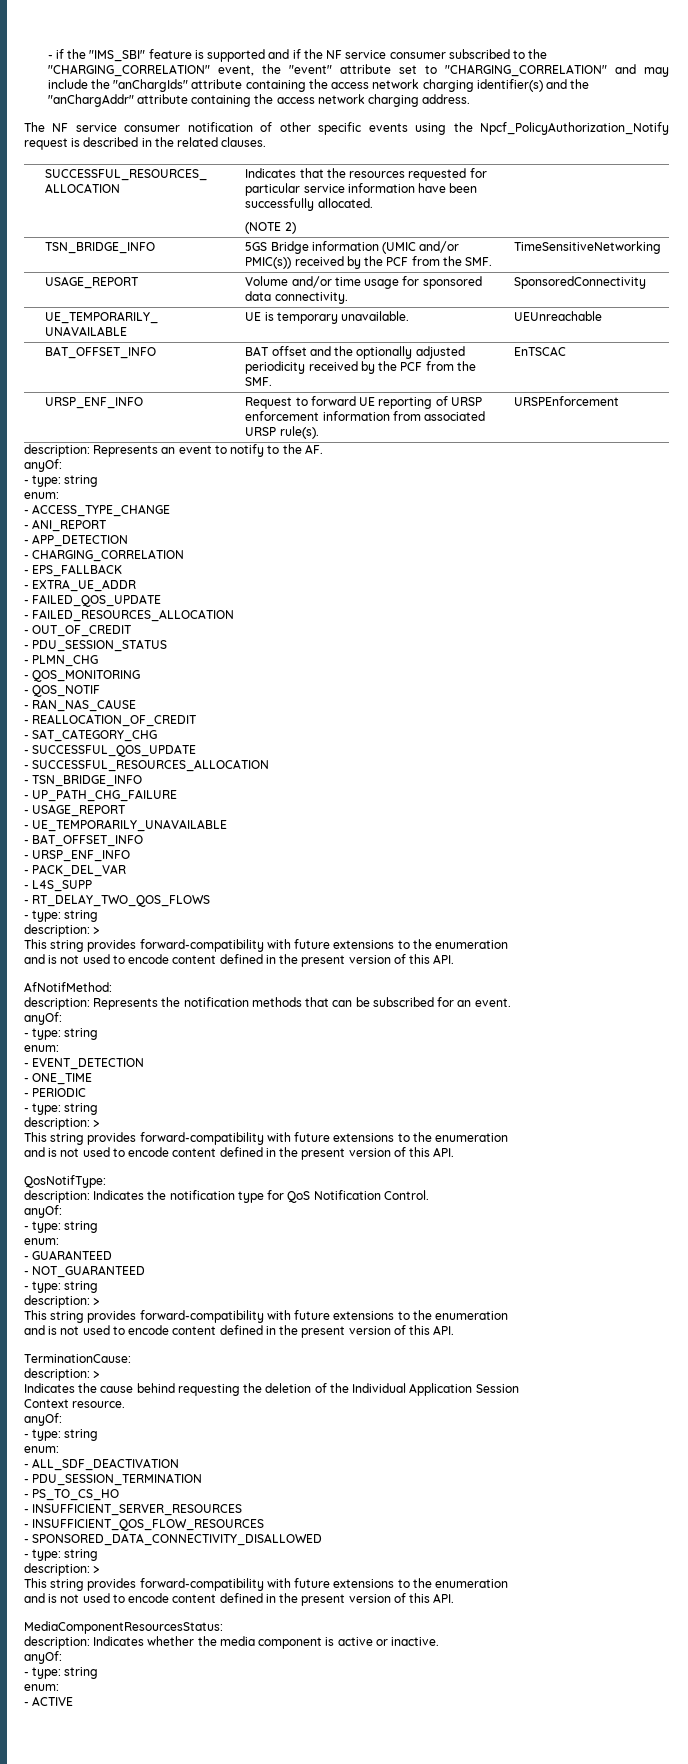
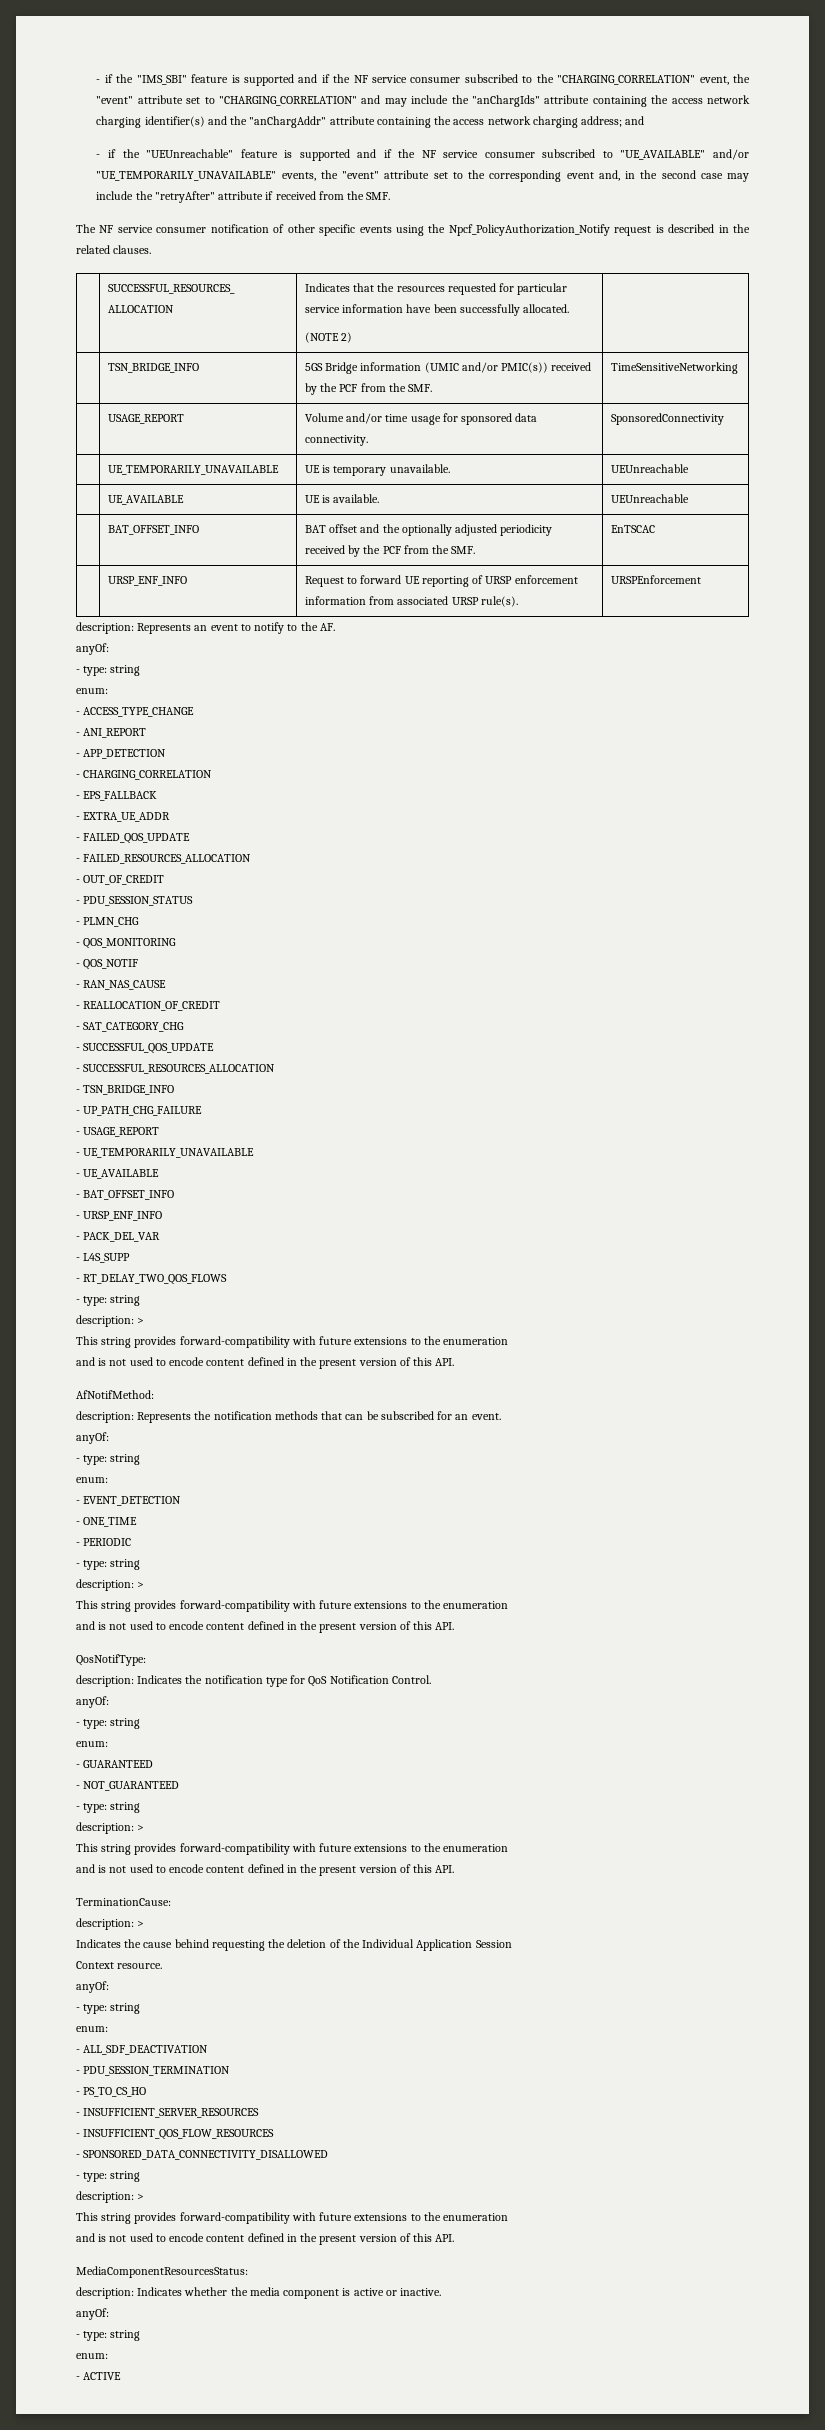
- - if the "IMS_SBI" feature is supported and if the NF service consumer subscribed to the "CHARGING_CORRELATION" event, the "event" attribute set to "CHARGING_CORRELATION" and may include the "anChargIds" attribute containing the access network charging identifier(s) and the "anChargAddr" attribute containing the access network charging address.
+ - if the "IMS_SBI" feature is supported and if the NF service consumer subscribed to the "CHARGING_CORRELATION" event, the "event" attribute set to "CHARGING_CORRELATION" and may include the "anChargIds" attribute containing the access network charging identifier(s) and the "anChargAddr" attribute containing the access network charging address; and
+ - if the "UEUnreachable" feature is supported and if the NF service consumer subscribed to "UE_AVAILABLE" and/or "UE_TEMPORARILY_UNAVAILABLE" events, the "event" attribute set to the corresponding event and, in the second case may include the "retryAfter" attribute if received from the SMF.
+ | UE_AVAILABLE | UE is available. | UEUnreachable
+ - UE_AVAILABLE

